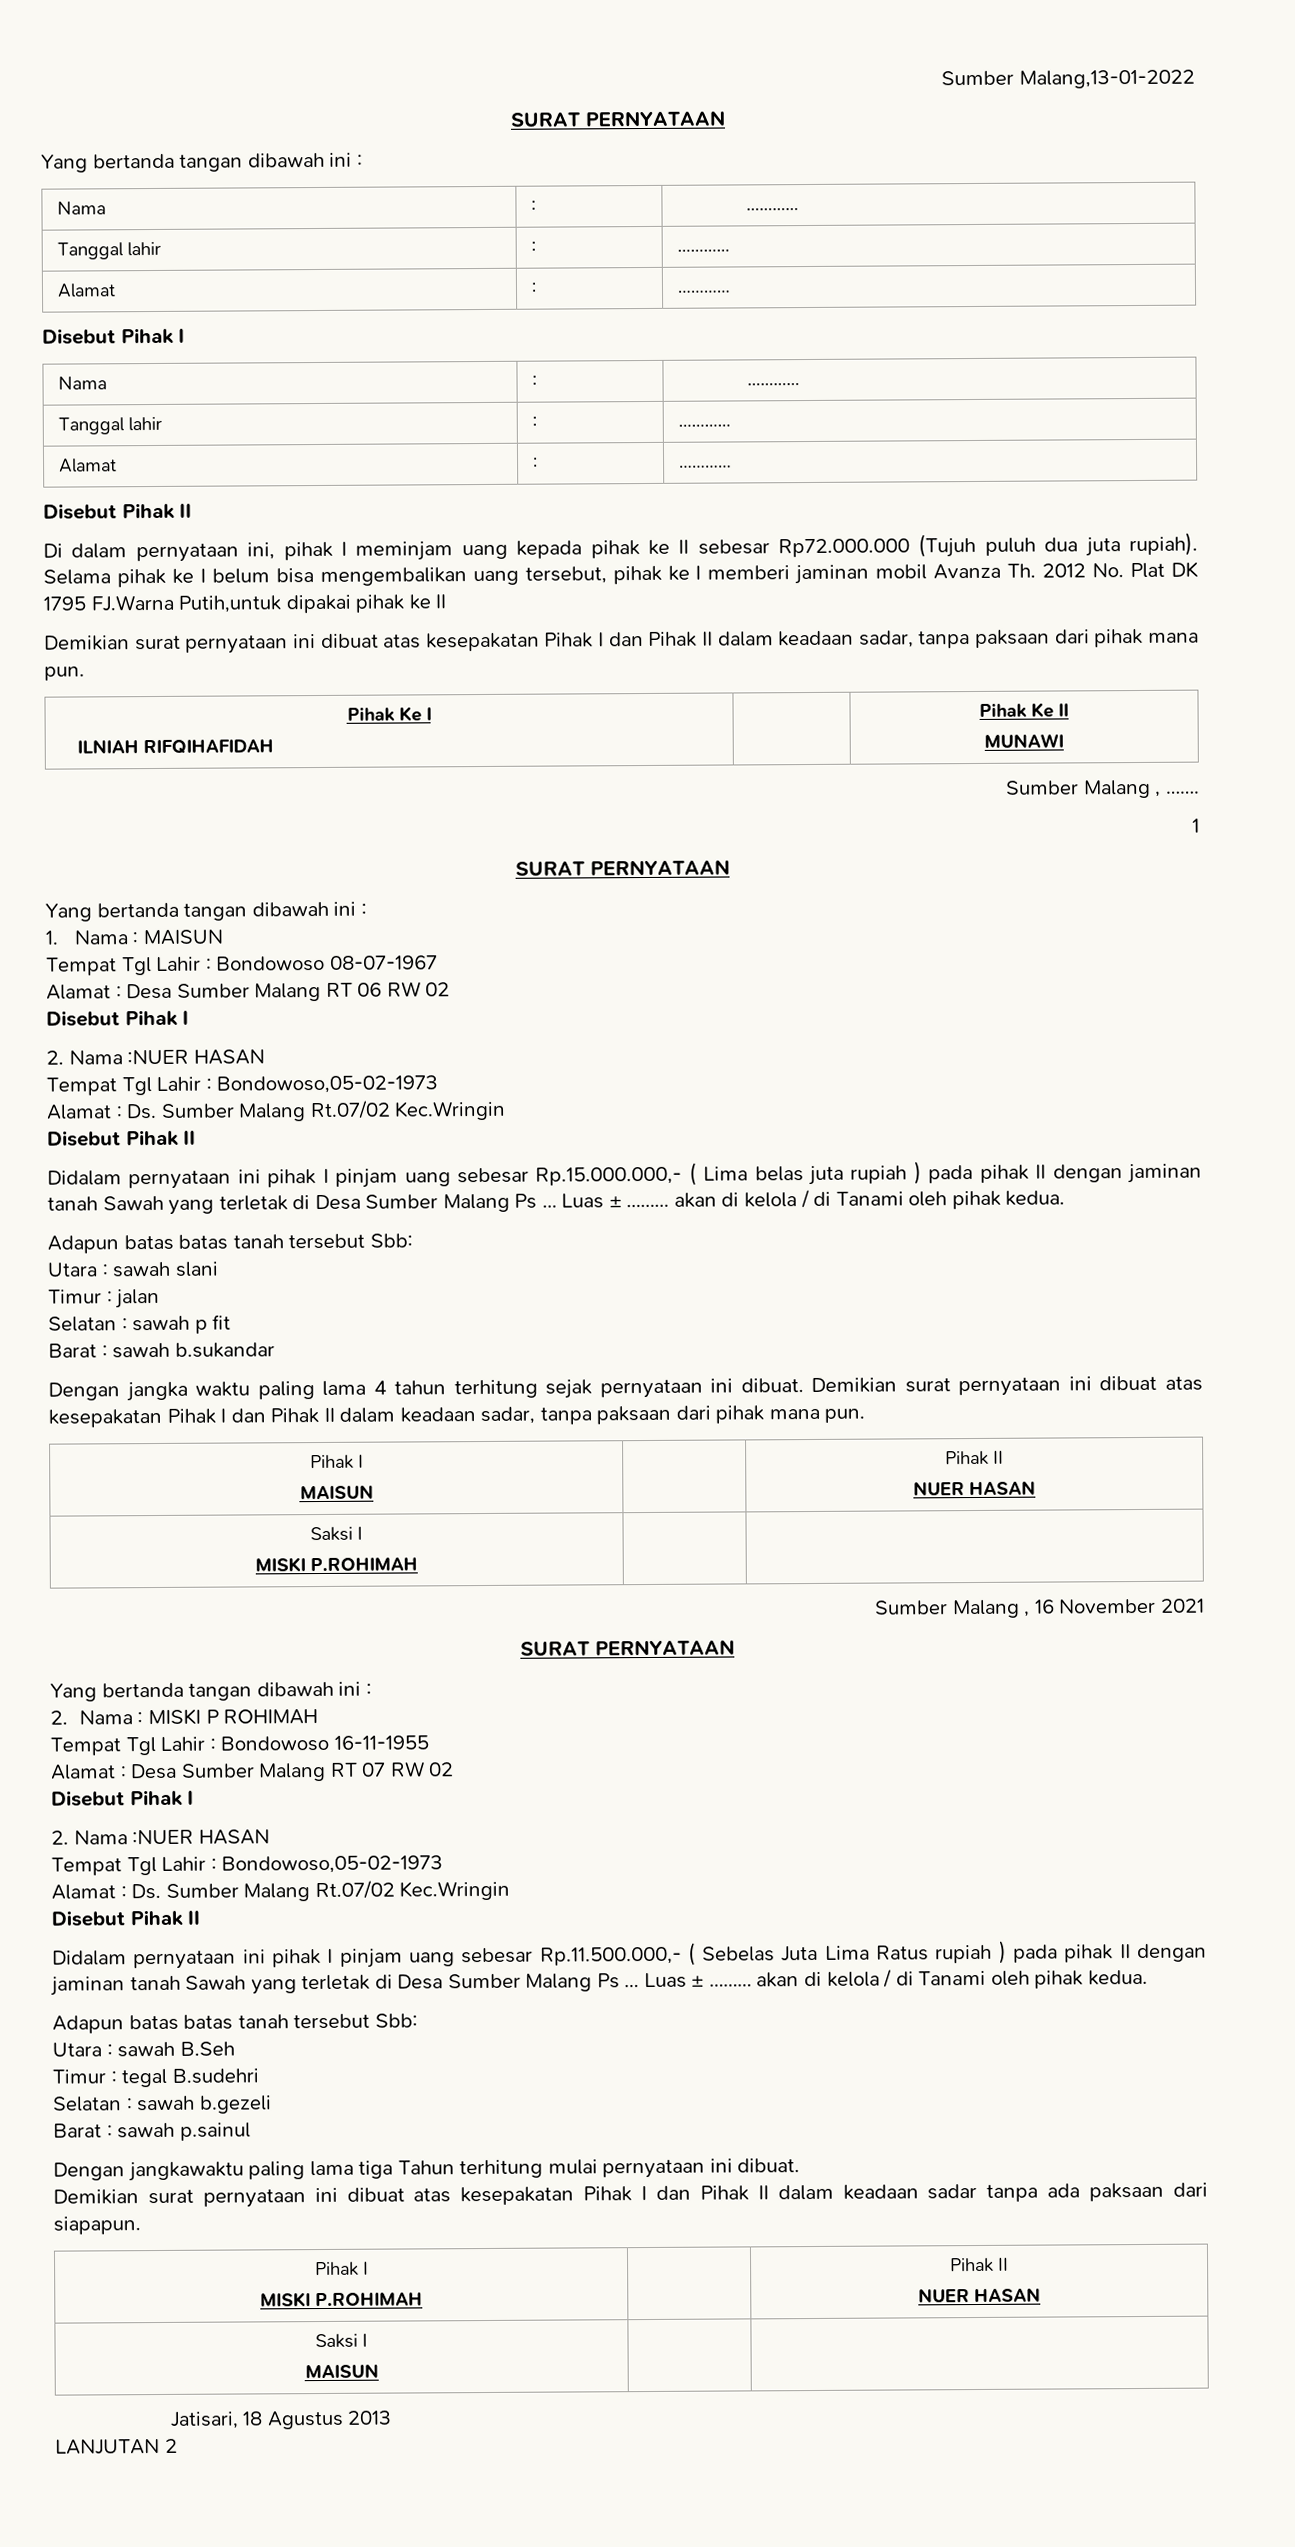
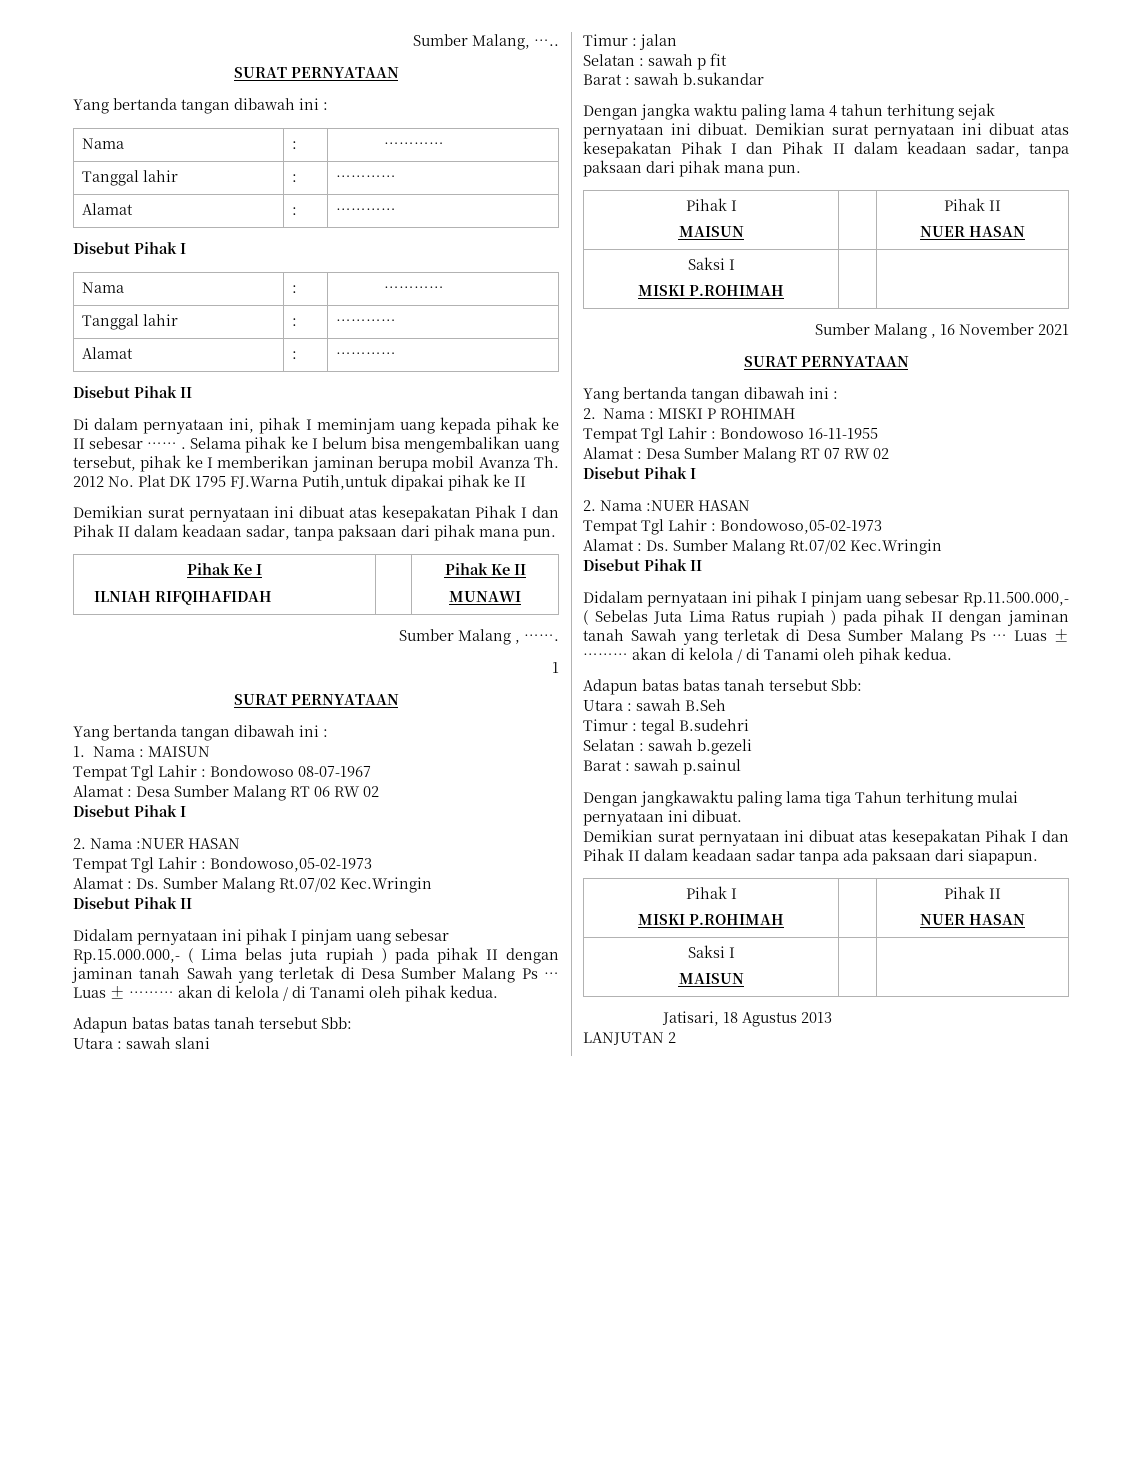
- Sumber Malang,13-01-2022
+ Sumber Malang, …..
- Di dalam pernyataan ini, pihak I meminjam uang kepada pihak ke II sebesar Rp72.000.000 (Tujuh puluh dua juta rupiah).
+ Di dalam pernyataan ini, pihak I meminjam uang kepada pihak ke II sebesar …… .
- Selama pihak ke I belum bisa mengembalikan uang tersebut, pihak ke I memberi jaminan mobil Avanza Th. 2012 No. Plat DK 1795 FJ.Warna Putih,untuk dipakai pihak ke II
+ Selama pihak ke I belum bisa mengembalikan uang tersebut, pihak ke I memberikan jaminan berupa mobil Avanza Th. 2012 No. Plat DK 1795 FJ.Warna Putih,untuk dipakai pihak ke II

